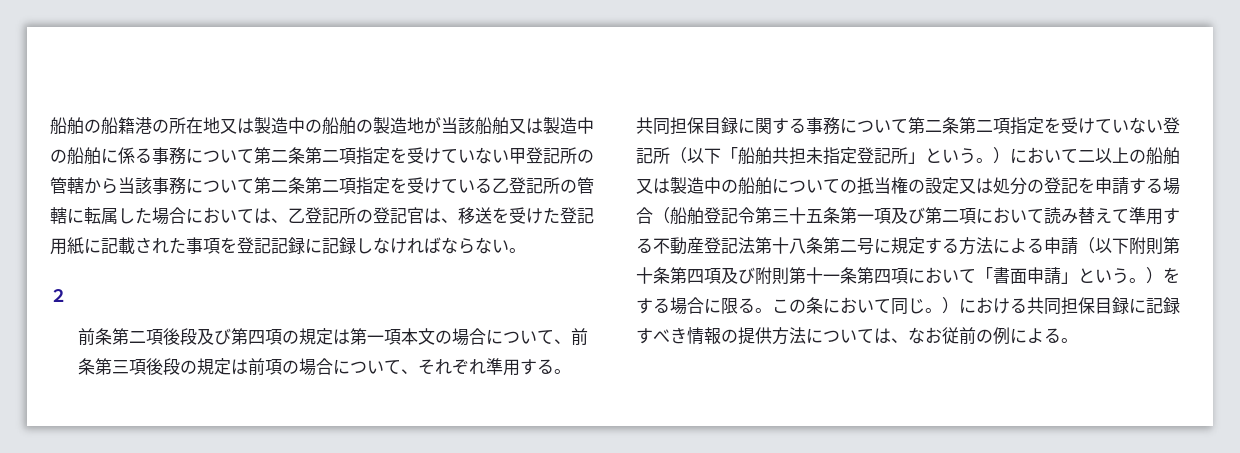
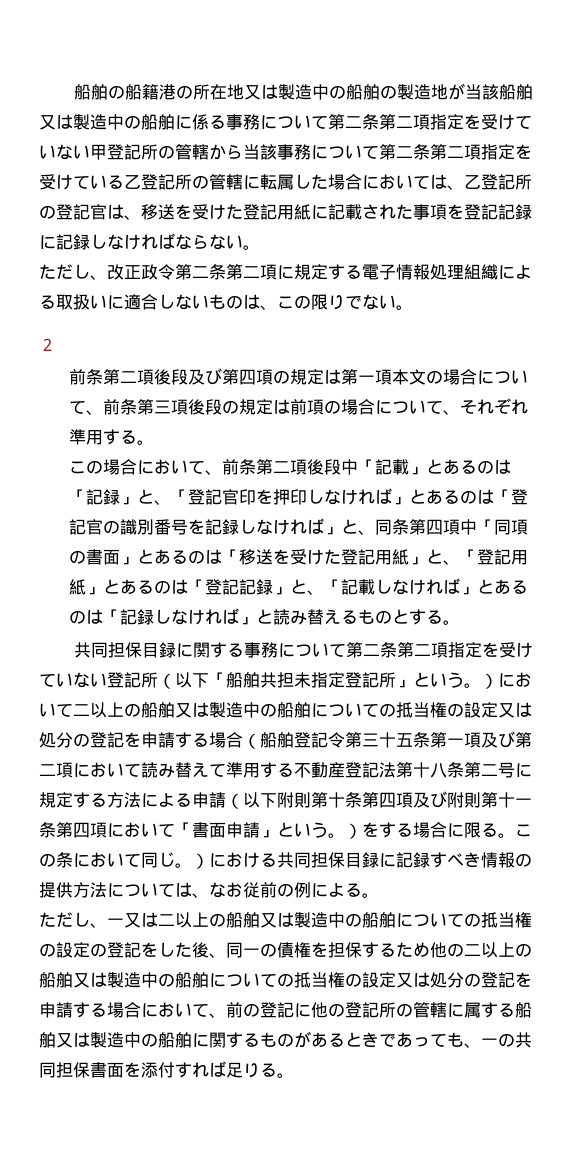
+ ただし、改正政令第二条第二項に規定する電子情報処理組織による取扱いに適合しないものは、この限りでない。
+ この場合において、前条第二項後段中「記載」とあるのは「記録」と、「登記官印を押印しなければ」とあるのは「登記官の識別番号を記録しなければ」と、同条第四項中「同項の書面」とあるのは「移送を受けた登記用紙」と、「登記用紙」とあるのは「登記記録」と、「記載しなければ」とあるのは「記録しなければ」と読み替えるものとする。
+ ただし、一又は二以上の船舶又は製造中の船舶についての抵当権の設定の登記をした後、同一の債権を担保するため他の二以上の船舶又は製造中の船舶についての抵当権の設定又は処分の登記を申請する場合において、前の登記に他の登記所の管轄に属する船舶又は製造中の船舶に関するものがあるときであっても、一の共同担保書面を添付すれば足りる。

